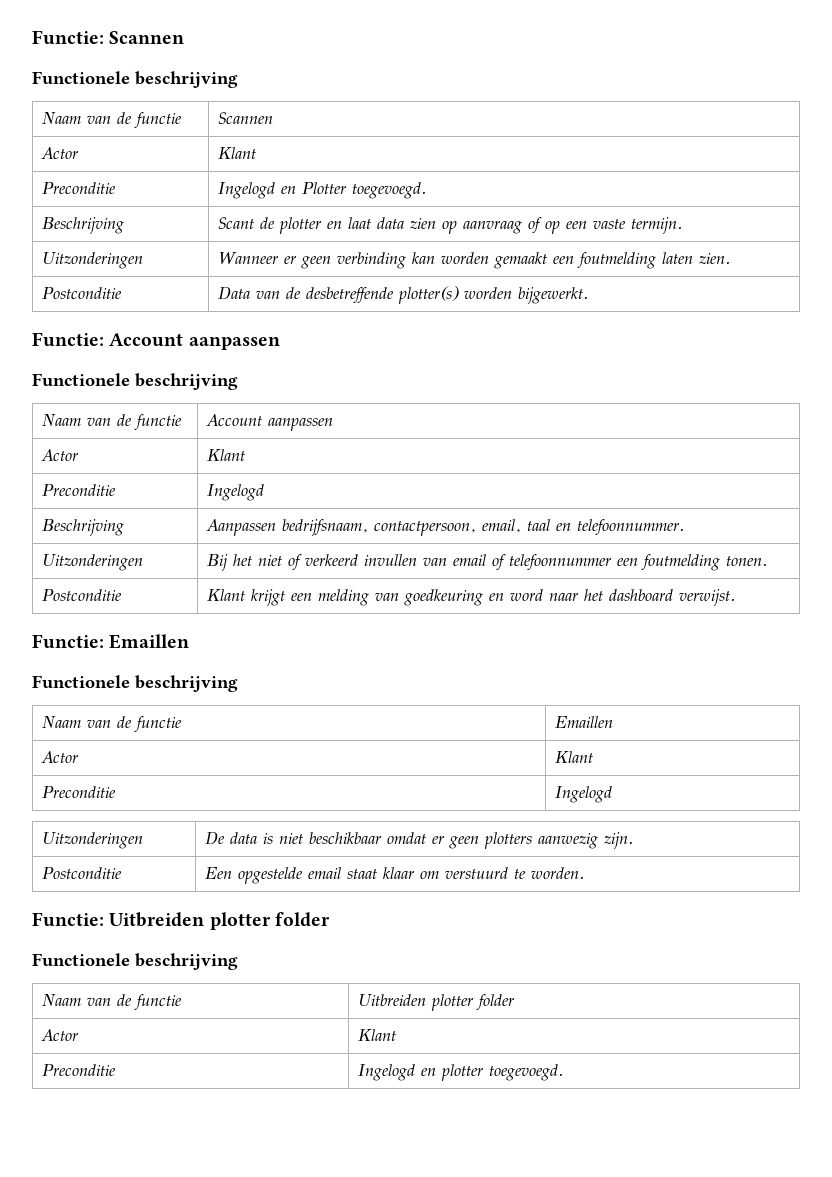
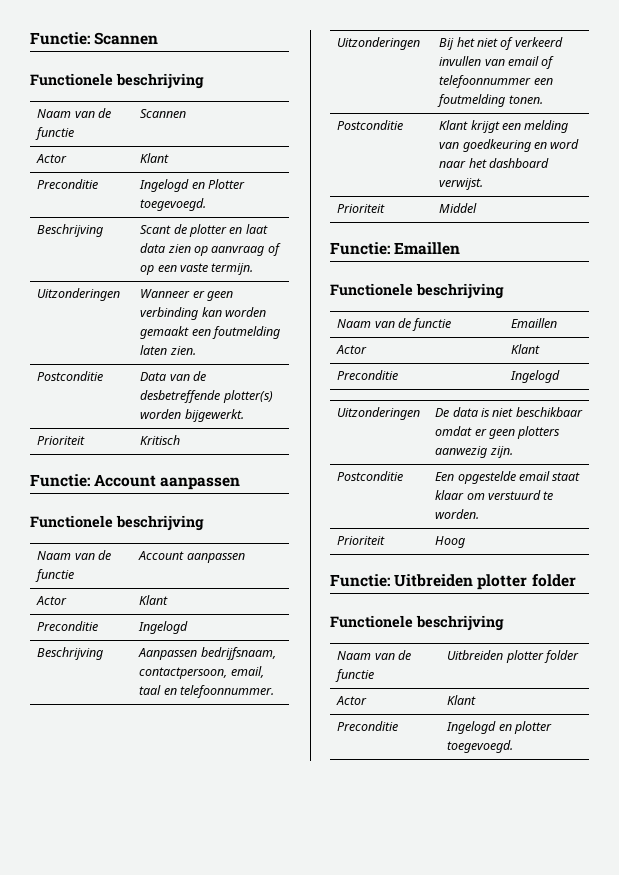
+ Prioriteit | Kritisch
+ Prioriteit | Middel
+ Prioriteit | Hoog

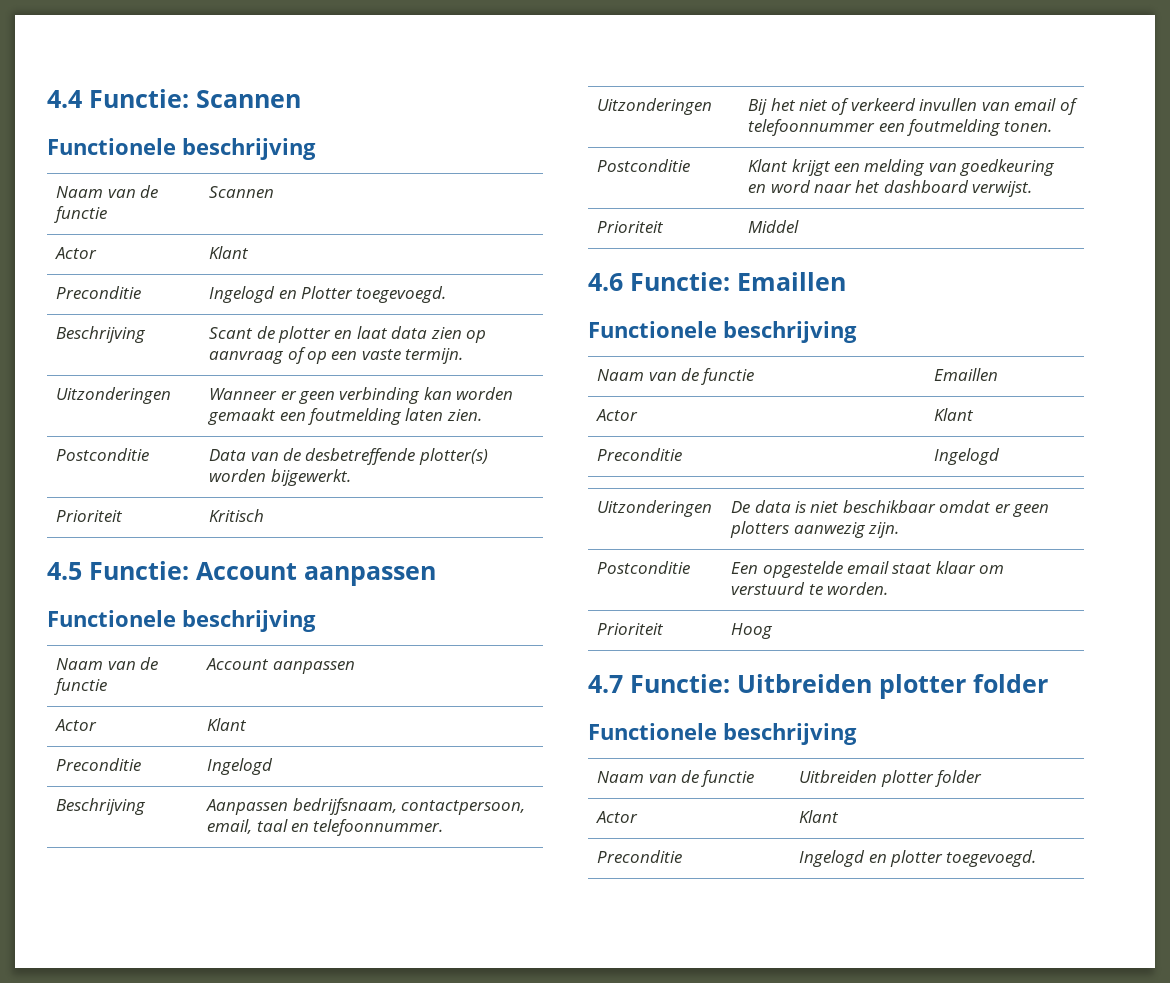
- Functie: Scannen
+ 4.4 Functie: Scannen
- Functie: Account aanpassen
+ 4.5 Functie: Account aanpassen
- Functie: Emaillen
+ 4.6 Functie: Emaillen
- Functie: Uitbreiden plotter folder
+ 4.7 Functie: Uitbreiden plotter folder

